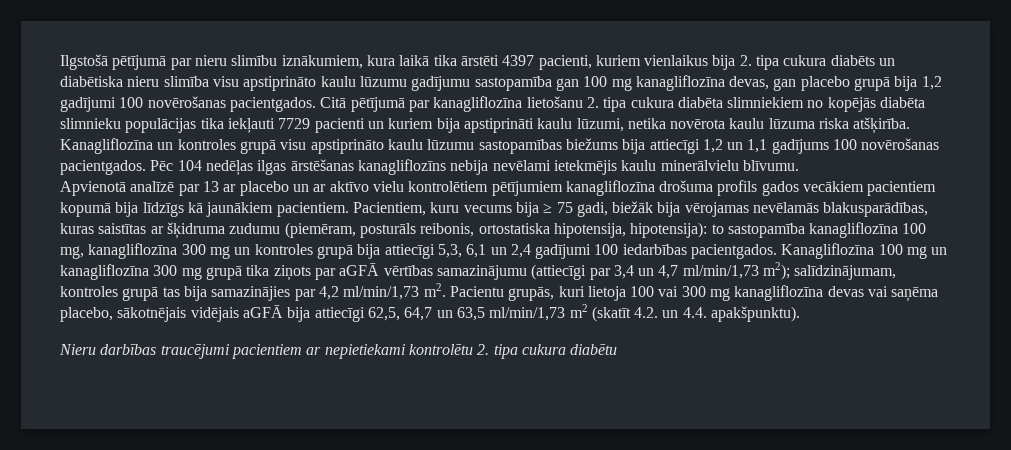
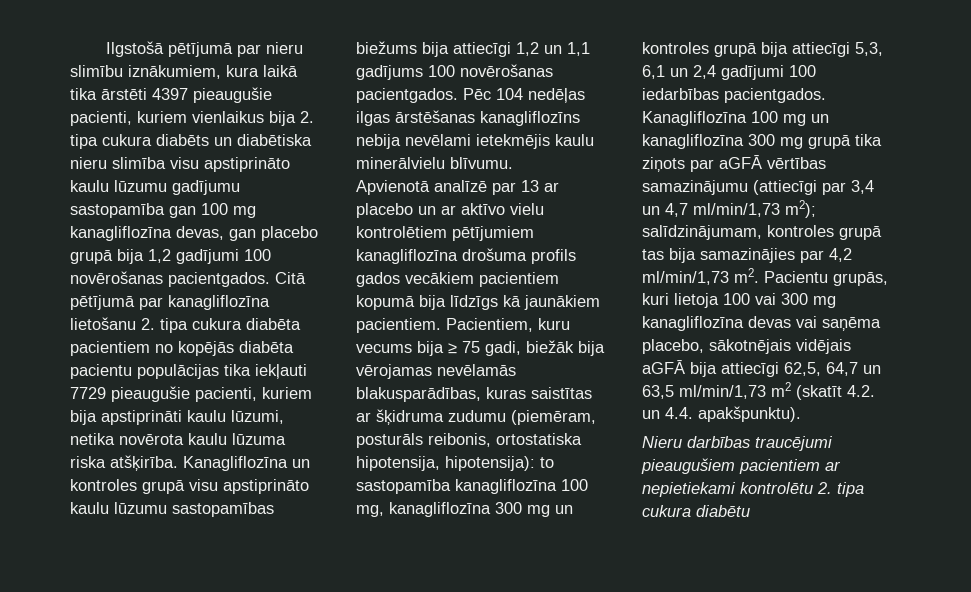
- Ilgstošā pētījumā par nieru slimību iznākumiem, kura laikā tika ārstēti 4397 pacienti, kuriem vienlaikus bija 2. tipa cukura diabēts un diabētiska nieru slimība visu apstiprināto kaulu lūzumu gadījumu sastopamība gan 100 mg kanagliflozīna devas, gan placebo grupā bija 1,2 gadījumi 100 novērošanas pacientgados.
+ Ilgstošā pētījumā par nieru slimību iznākumiem, kura laikā tika ārstēti 4397 pieaugušie pacienti, kuriem vienlaikus bija 2. tipa cukura diabēts un diabētiska nieru slimība visu apstiprināto kaulu lūzumu gadījumu sastopamība gan 100 mg kanagliflozīna devas, gan placebo grupā bija 1,2 gadījumi 100 novērošanas pacientgados.
- Citā pētījumā par kanagliflozīna lietošanu 2. tipa cukura diabēta slimniekiem no kopējās diabēta slimnieku populācijas tika iekļauti 7729 pacienti un kuriem bija apstiprināti kaulu lūzumi, netika novērota kaulu lūzuma riska atšķirība.
+ Citā pētījumā par kanagliflozīna lietošanu 2. tipa cukura diabēta pacientiem no kopējās diabēta pacientu populācijas tika iekļauti 7729 pieaugušie pacienti, kuriem bija apstiprināti kaulu lūzumi, netika novērota kaulu lūzuma riska atšķirība.
- Nieru darbības traucējumi pacientiem ar nepietiekami kontrolētu 2. tipa cukura diabētu
+ Nieru darbības traucējumi pieaugušiem pacientiem ar nepietiekami kontrolētu 2. tipa cukura diabētu

